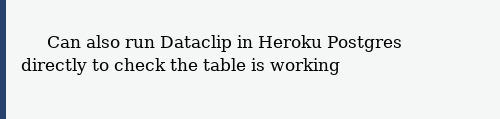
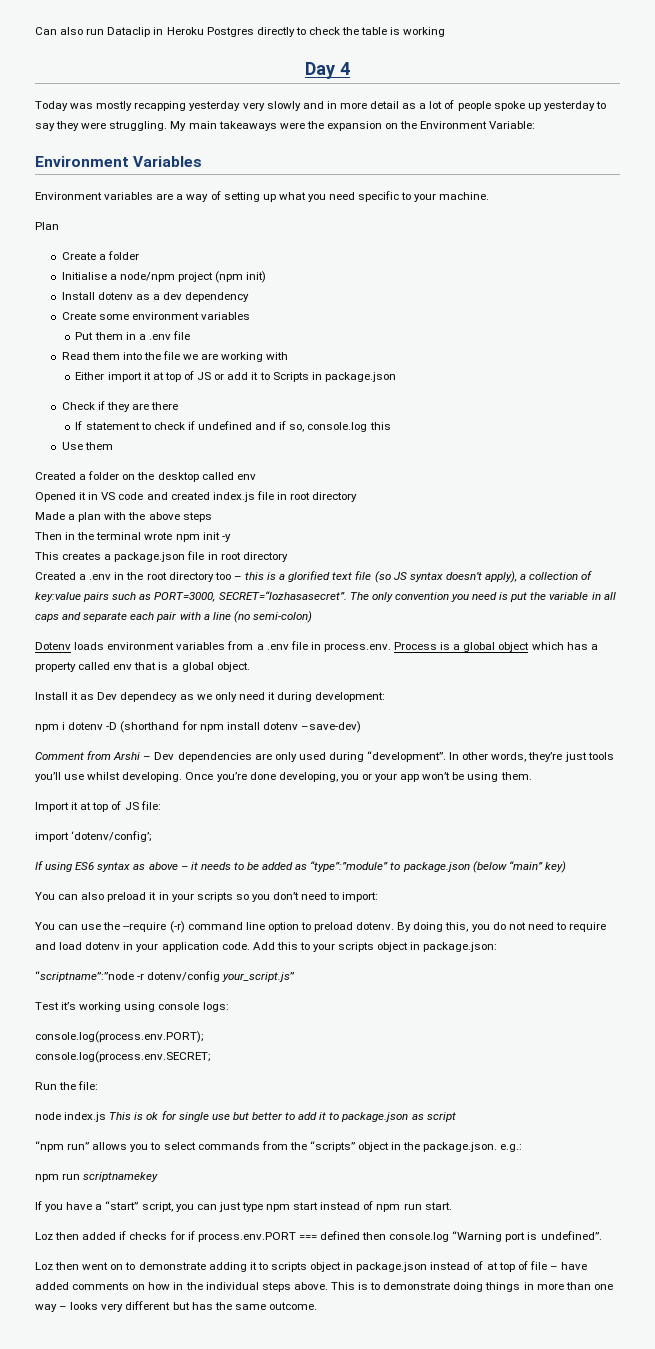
+ Day 4
+ Today was mostly recapping yesterday very slowly and in more detail as a lot of people spoke up yesterday to say they were struggling. My main takeaways were the expansion on the Environment Variable:
+ Environment Variables
+ Environment variables are a way of setting up what you need specific to your machine.
+ Plan
+ Create a folder
+ Initialise a node/npm project (npm init)
+ Install dotenv as a dev dependency
+ Create some environment variables
+ Put them in a .env file
+ Read them into the file we are working with
+ Either import it at top of JS or add it to Scripts in package.json
+ Check if they are there
+ If statement to check if undefined and if so, console.log this
+ Use them
+ Created a folder on the desktop called env
+ Opened it in VS code and created index.js file in root directory
+ Made a plan with the above steps
+ Then in the terminal wrote npm init -y
+ This creates a package.json file in root directory
+ Created a .env in the root directory too – this is a glorified text file (so JS syntax doesn’t apply), a collection of key:value pairs such as PORT=3000, SECRET=“lozhasasecret”. The only convention you need is put the variable in all caps and separate each pair with a line (no semi-colon)
+ Dotenv loads environment variables from a .env file in process.env. Process is a global object which has a property called env that is a global object.
+ Install it as Dev dependecy as we only need it during development:
+ npm i dotenv -D (shorthand for npm install dotenv –save-dev)
+ Comment from Arshi – Dev dependencies are only used during “development”. In other words, they’re just tools you’ll use whilst developing. Once you’re done developing, you or your app won’t be using them.
+ Import it at top of JS file:
+ import ‘dotenv/config’;
+ If using ES6 syntax as above – it needs to be added as “type”:”module” to package.json (below “main” key)
+ You can also preload it in your scripts so you don’t need to import:
+ You can use the --require (-r) command line option to preload dotenv. By doing this, you do not need to require and load dotenv in your application code. Add this to your scripts object in package.json:
+ “scriptname”:”node -r dotenv/config your_script.js”
+ Test it’s working using console logs:
+ console.log(process.env.PORT);
+ console.log(process.env.SECRET;
+ Run the file:
+ node index.js This is ok for single use but better to add it to package.json as script
+ “npm run” allows you to select commands from the “scripts” object in the package.json. e.g.:
+ npm run scriptnamekey
+ If you have a “start” script, you can just type npm start instead of npm run start.
+ Loz then added if checks for if process.env.PORT === defined then console.log “Warning port is undefined”.
+ Loz then went on to demonstrate adding it to scripts object in package.json instead of at top of file – have added comments on how in the individual steps above. This is to demonstrate doing things in more than one way – looks very different but has the same outcome.

